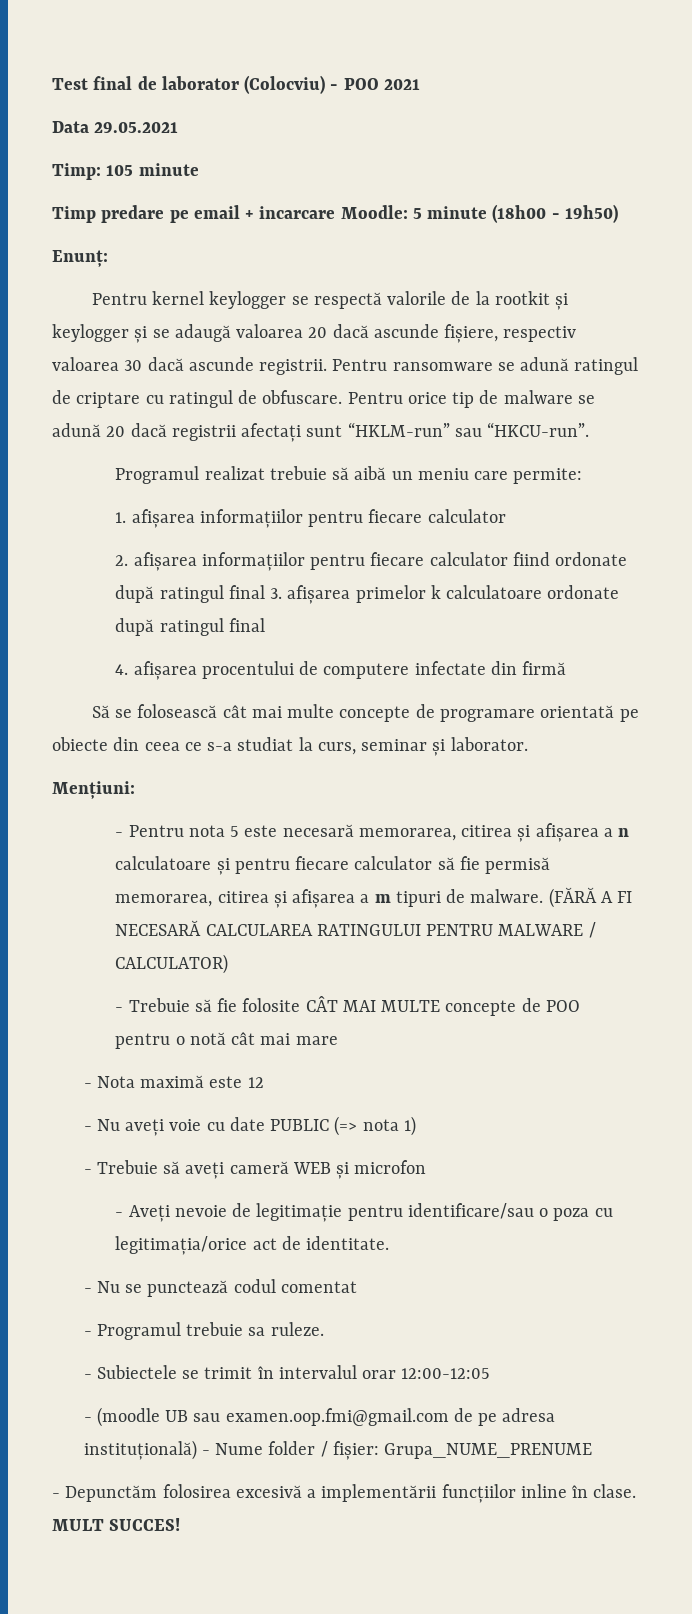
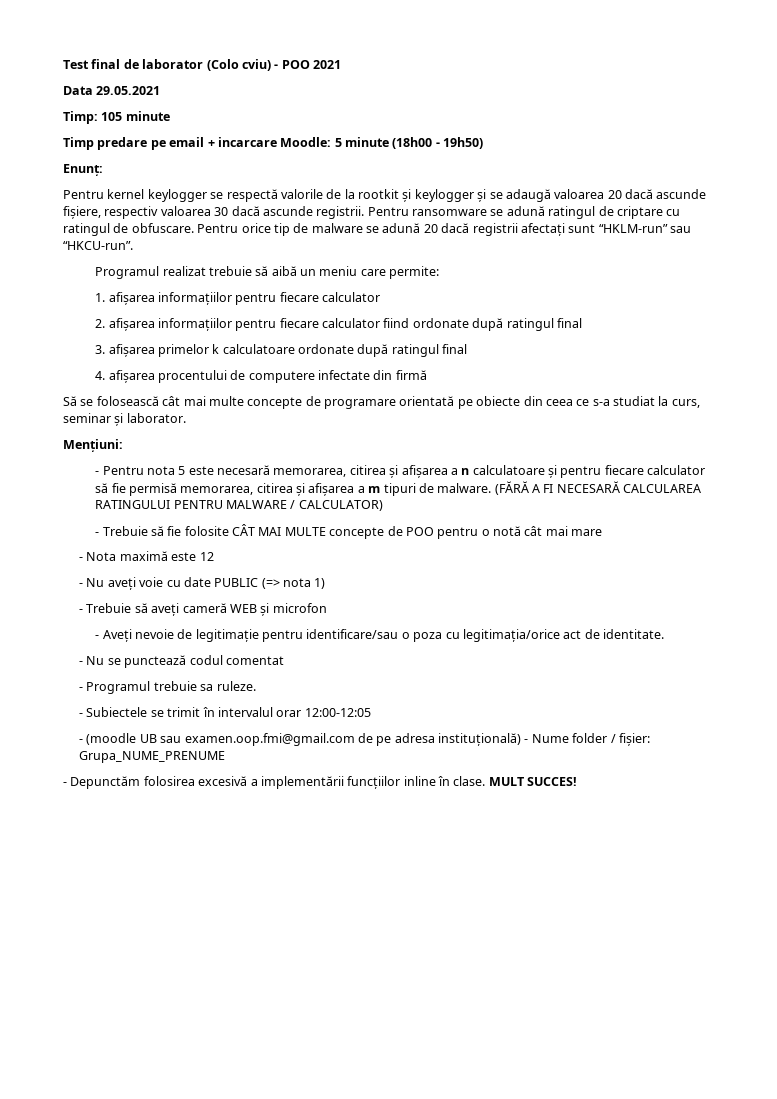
- Test final de laborator (Colocviu) - POO 2021
+ Test final de laborator (Colo cviu) - POO 2021
- 2. afișarea informațiilor pentru fiecare calculator fiind ordonate după ratingul final 3. afișarea primelor k calculatoare ordonate după ratingul final
+ 2. afișarea informațiilor pentru fiecare calculator fiind ordonate după ratingul final
+ 3. afișarea primelor k calculatoare ordonate după ratingul final

